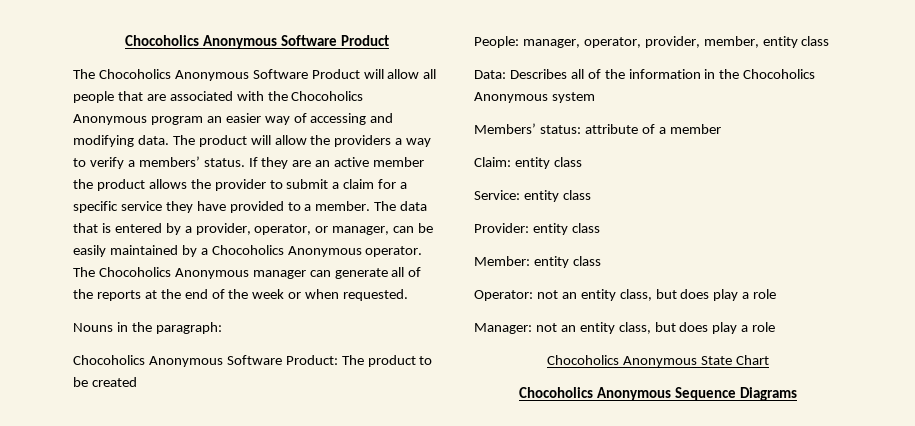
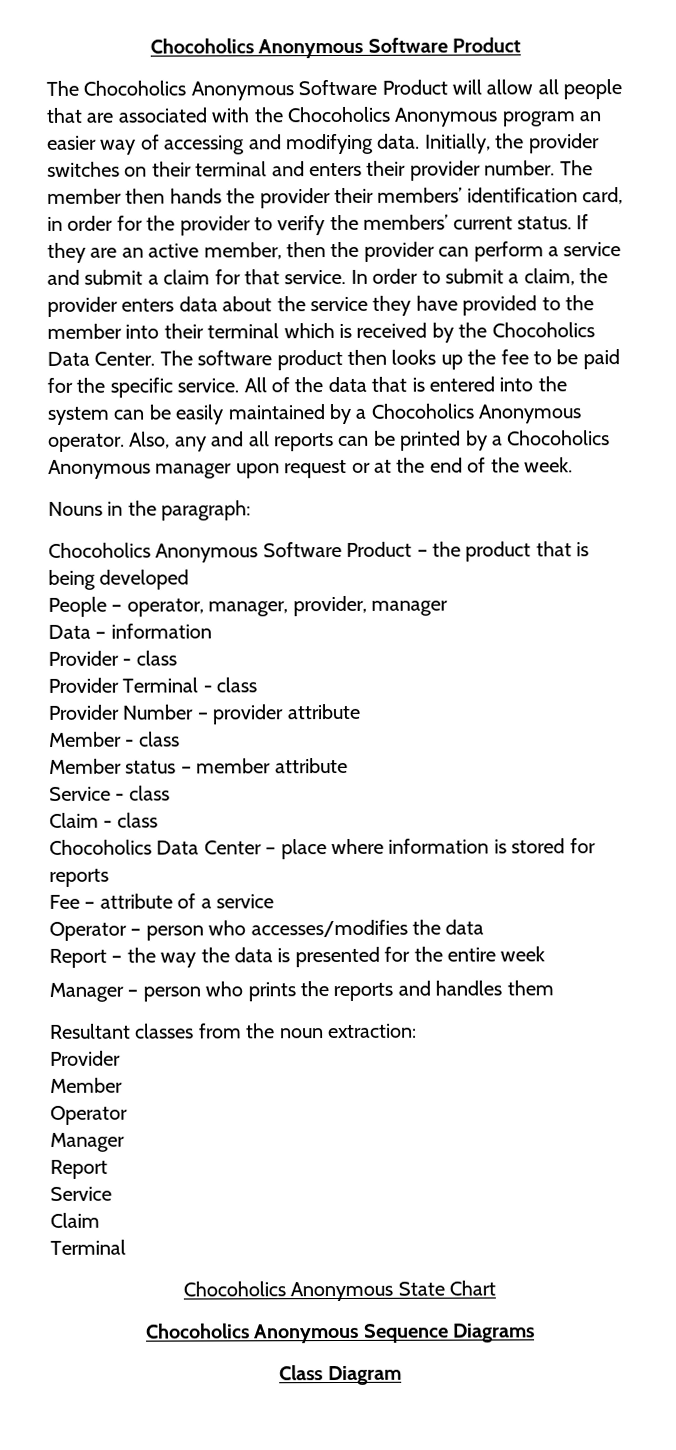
- The product will allow the providers a way to verify a members’ status.
+ Initially, the provider switches on their terminal and enters their provider number. The member then hands the provider their members’ identification card, in order for the provider to verify the members’ current status.
- If they are an active member the product allows the provider to submit a claim for a specific service they have provided to a member. The data that is entered by a provider, operator, or manager, can be easily maintained by a Chocoholics Anonymous operator.
+ If they are an active member, then the provider can perform a service and submit a claim for that service. In order to submit a claim, the provider enters data about the service they have provided to the member into their terminal which is received by the Chocoholics Data Center. The software product then looks up the fee to be paid for the specific service. All of the data that is entered into the system can be easily maintained by a Chocoholics Anonymous operator.
- The Chocoholics Anonymous manager can generate all of the reports at the end of the week or when requested.
+ Also, any and all reports can be printed by a Chocoholics Anonymous manager upon request or at the end of the week.
- Chocoholics Anonymous Software Product: The product to be created
- People: manager, operator, provider, member, entity class
- Data: Describes all of the information in the Chocoholics Anonymous system
- Members’ status: attribute of a member
- Claim: entity class
- Service: entity class
- Provider: entity class
- Member: entity class
- Operator: not an entity class, but does play a role
- Manager: not an entity class, but does play a role
+ Chocoholics Anonymous Software Product – the product that is being developed
+ People – operator, manager, provider, manager
+ Data – information
+ Provider - class
+ Provider Terminal - class
+ Provider Number – provider attribute
+ Member - class
+ Member status – member attribute
+ Service - class
+ Claim - class
+ Chocoholics Data Center – place where information is stored for reports
+ Fee – attribute of a service
+ Operator – person who accesses/modifies the data
+ Report – the way the data is presented for the entire week
+ Manager – person who prints the reports and handles them
+ Resultant classes from the noun extraction:
+ Provider
+ Member
+ Operator
+ Manager
+ Report
+ Service
+ Claim
+ Terminal
+ Class Diagram

